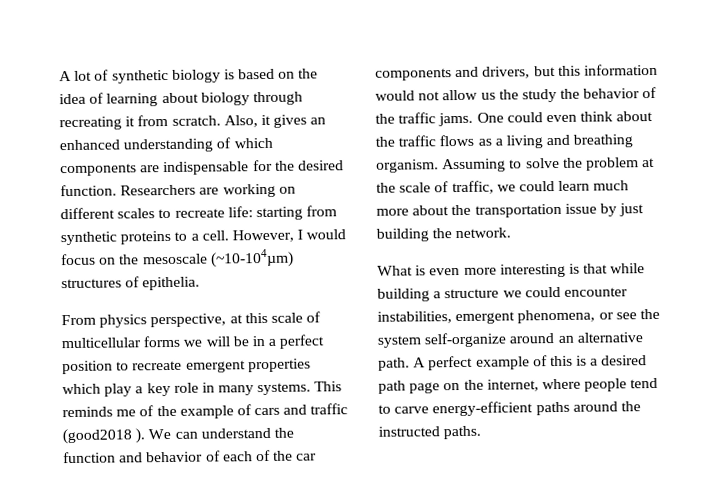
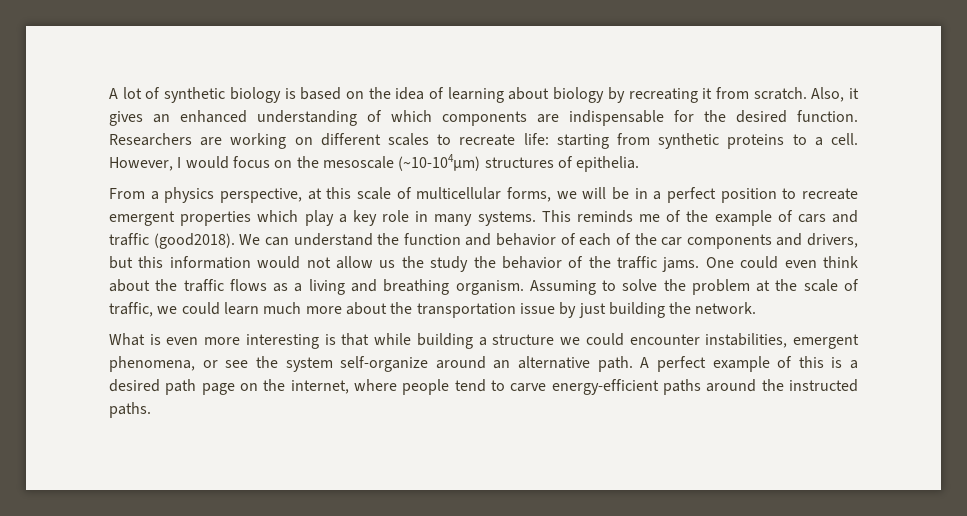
- A lot of synthetic biology is based on the idea of learning about biology through recreating it from scratch.
+ A lot of synthetic biology is based on the idea of learning about biology by recreating it from scratch.
- From physics perspective, at this scale of multicellular forms we will be in a perfect position to recreate emergent properties which play a key role in many systems.
+ From a physics perspective, at this scale of multicellular forms, we will be in a perfect position to recreate emergent properties which play a key role in many systems.
- This reminds me of the example of cars and traffic (good2018 ).
+ This reminds me of the example of cars and traffic (good2018).

